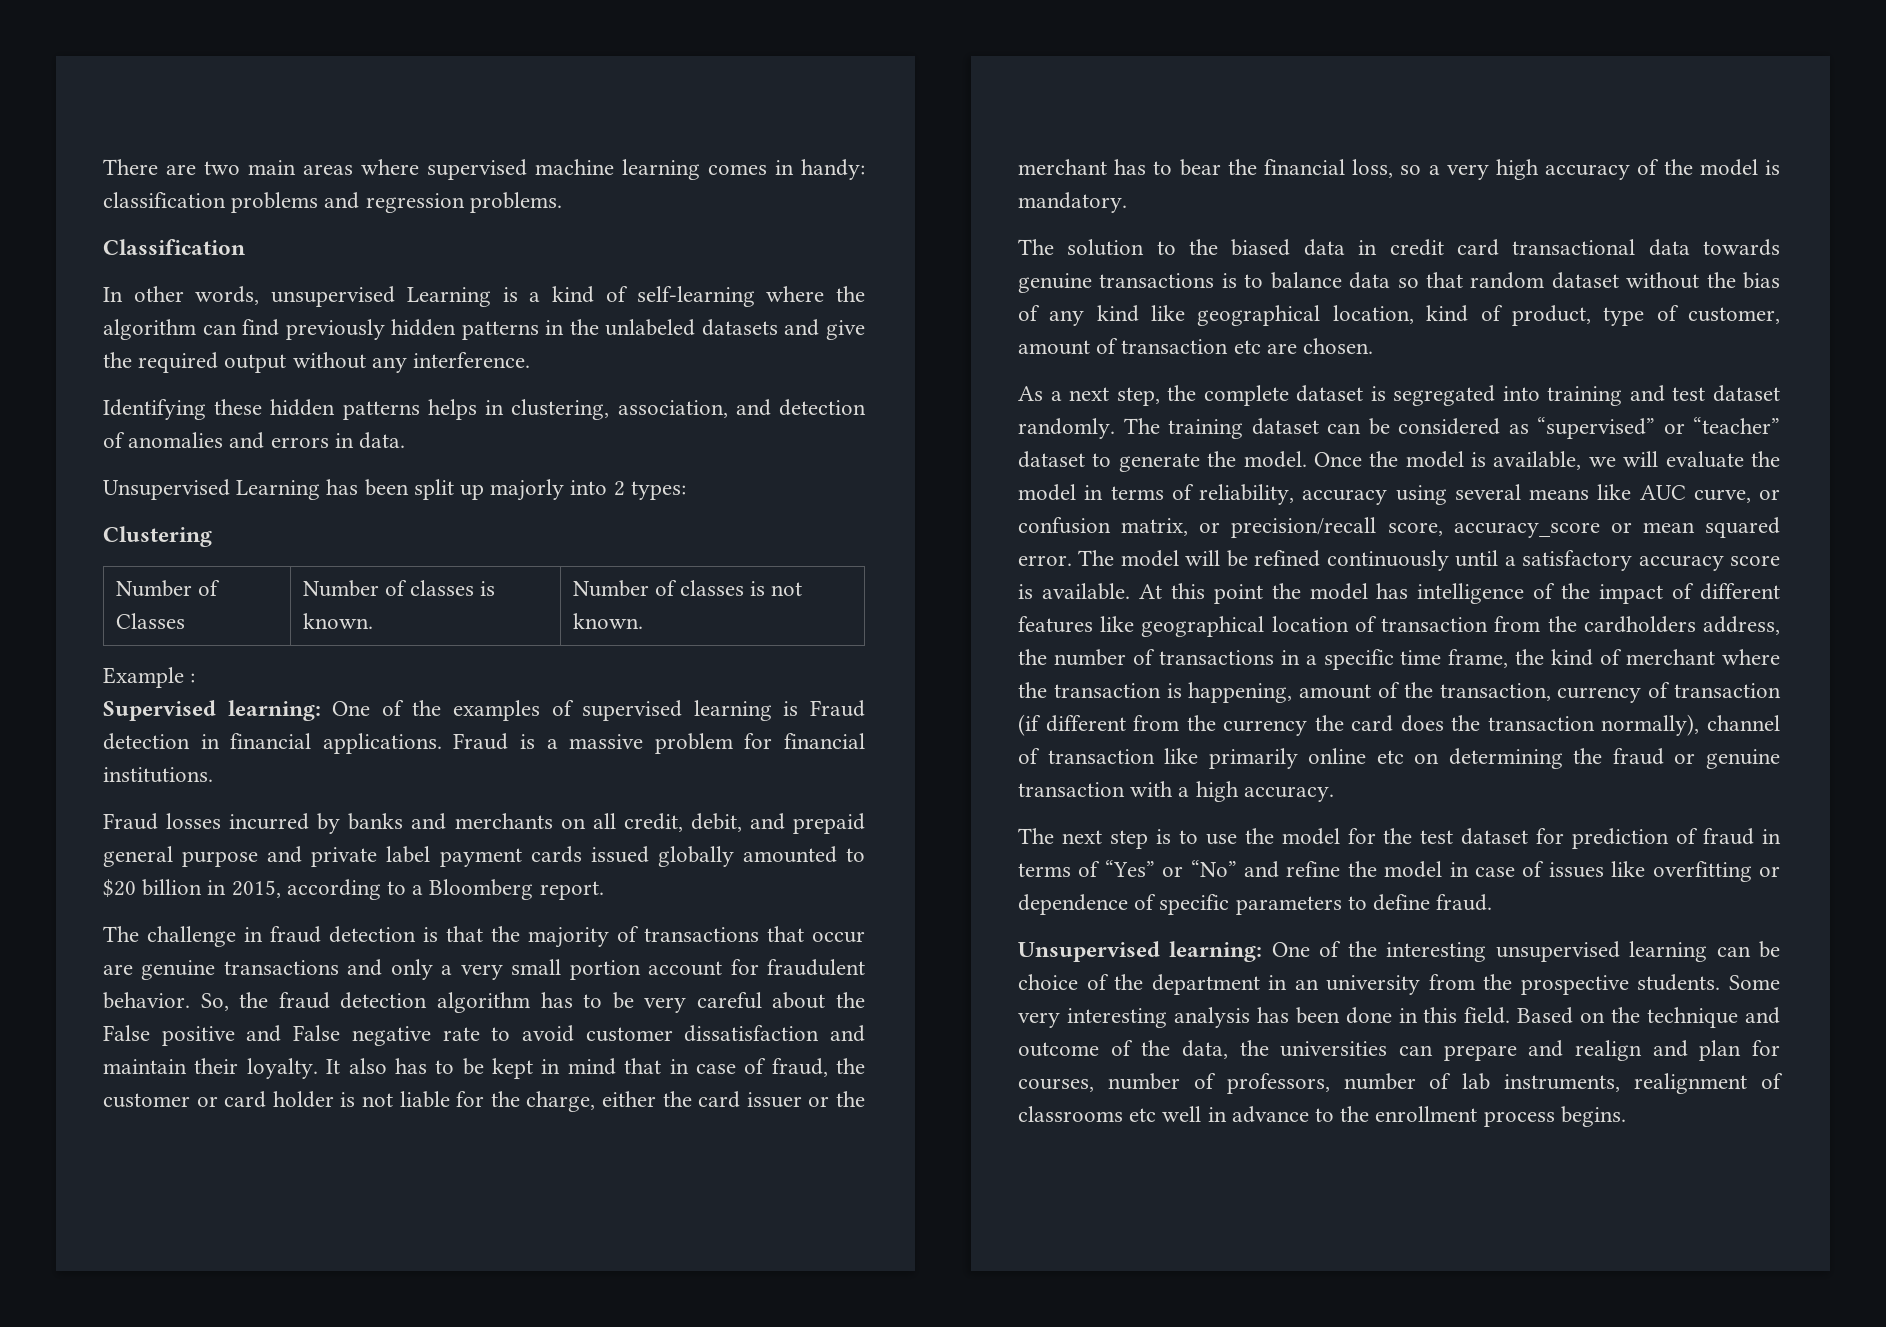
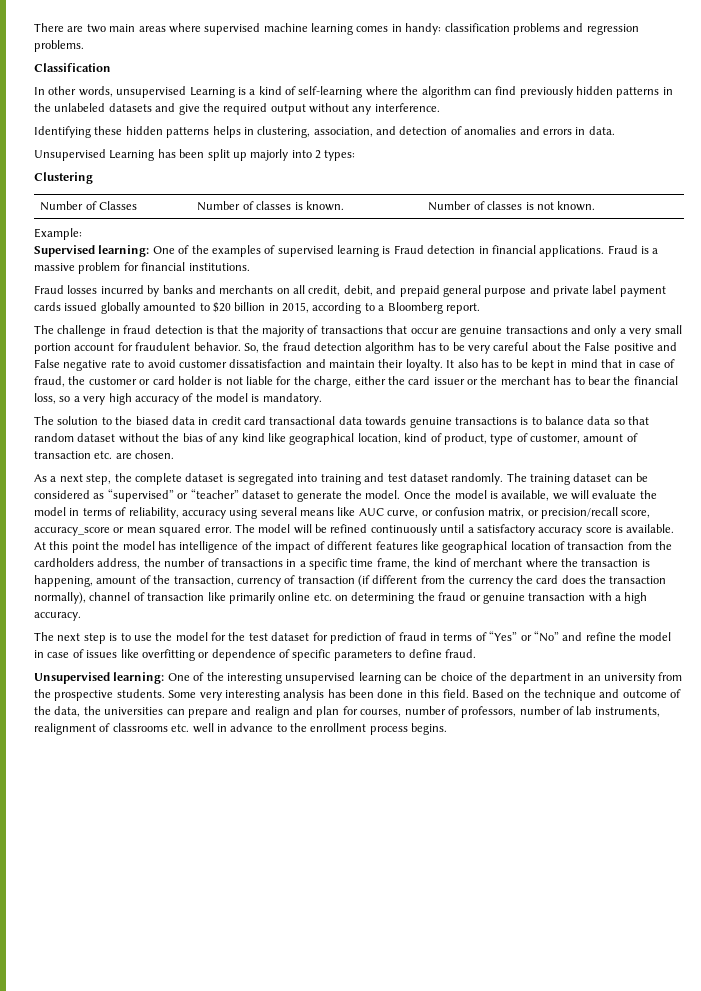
- Example :
+ Example:
- The solution to the biased data in credit card transactional data towards genuine transactions is to balance data so that random dataset without the bias of any kind like geographical location, kind of product, type of customer, amount of transaction etc are chosen.
+ The solution to the biased data in credit card transactional data towards genuine transactions is to balance data so that random dataset without the bias of any kind like geographical location, kind of product, type of customer, amount of transaction etc. are chosen.
- At this point the model has intelligence of the impact of different features like geographical location of transaction from the cardholders address, the number of transactions in a specific time frame, the kind of merchant where the transaction is happening, amount of the transaction, currency of transaction (if different from the currency the card does the transaction normally), channel of transaction like primarily online etc on determining the fraud or genuine transaction with a high accuracy.
+ At this point the model has intelligence of the impact of different features like geographical location of transaction from the cardholders address, the number of transactions in a specific time frame, the kind of merchant where the transaction is happening, amount of the transaction, currency of transaction (if different from the currency the card does the transaction normally), channel of transaction like primarily online etc. on determining the fraud or genuine transaction with a high accuracy.
- Based on the technique and outcome of the data, the universities can prepare and realign and plan for courses, number of professors, number of lab instruments, realignment of classrooms etc well in advance to the enrollment process begins.
+ Based on the technique and outcome of the data, the universities can prepare and realign and plan for courses, number of professors, number of lab instruments, realignment of classrooms etc. well in advance to the enrollment process begins.

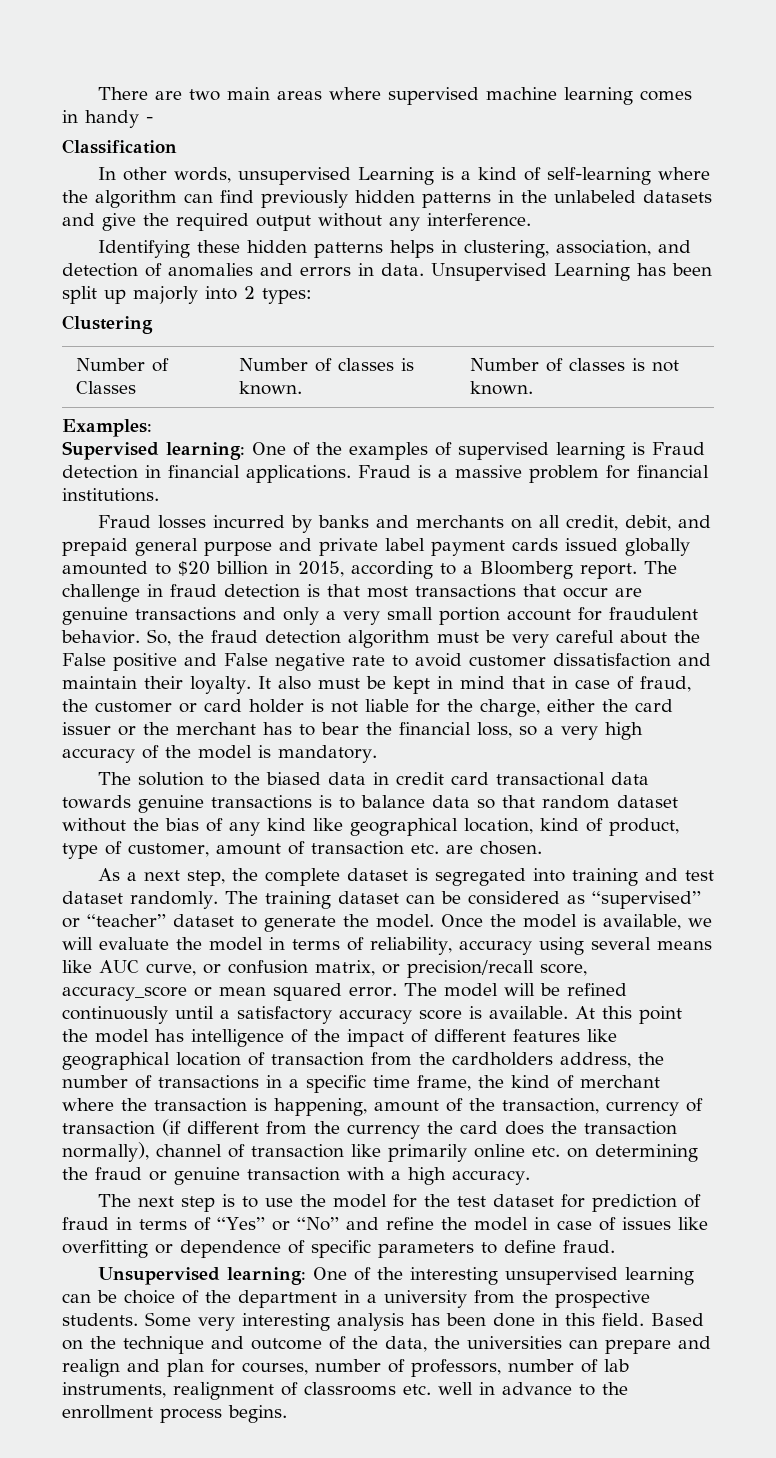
- There are two main areas where supervised machine learning comes in handy: classification problems and regression problems.
+ There are two main areas where supervised machine learning comes in handy -
- Identifying these hidden patterns helps in clustering, association, and detection of anomalies and errors in data.
- Unsupervised Learning has been split up majorly into 2 types:
+ Identifying these hidden patterns helps in clustering, association, and detection of anomalies and errors in data. Unsupervised Learning has been split up majorly into 2 types:
- Example:
+ Examples:
- Fraud losses incurred by banks and merchants on all credit, debit, and prepaid general purpose and private label payment cards issued globally amounted to $20 billion in 2015, according to a Bloomberg report.
- The challenge in fraud detection is that the majority of transactions that occur are genuine transactions and only a very small portion account for fraudulent behavior.
+ Fraud losses incurred by banks and merchants on all credit, debit, and prepaid general purpose and private label payment cards issued globally amounted to $20 billion in 2015, according to a Bloomberg report. The challenge in fraud detection is that most transactions that occur are genuine transactions and only a very small portion account for fraudulent behavior.
- So, the fraud detection algorithm has to be very careful about the False positive and False negative rate to avoid customer dissatisfaction and maintain their loyalty.
+ So, the fraud detection algorithm must be very careful about the False positive and False negative rate to avoid customer dissatisfaction and maintain their loyalty.
- It also has to be kept in mind that in case of fraud, the customer or card holder is not liable for the charge, either the card issuer or the merchant has to bear the financial loss, so a very high accuracy of the model is mandatory.
+ It also must be kept in mind that in case of fraud, the customer or card holder is not liable for the charge, either the card issuer or the merchant has to bear the financial loss, so a very high accuracy of the model is mandatory.
- Unsupervised learning: One of the interesting unsupervised learning can be choice of the department in an university from the prospective students.
+ Unsupervised learning: One of the interesting unsupervised learning can be choice of the department in a university from the prospective students.

